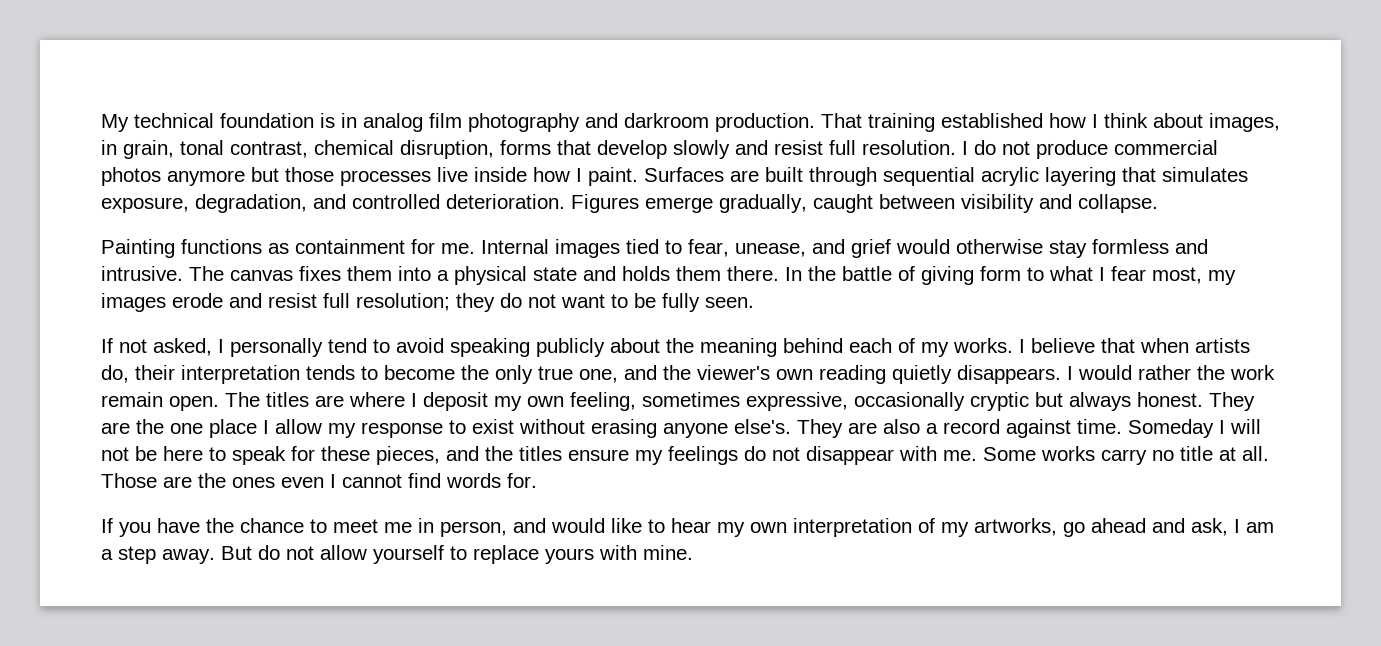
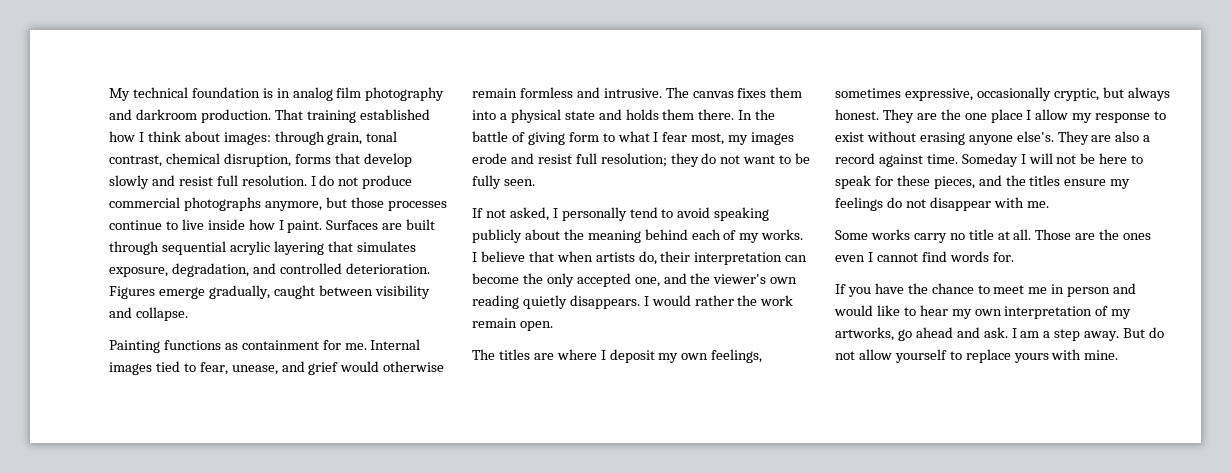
- That training established how I think about images, in grain, tonal contrast, chemical disruption, forms that develop slowly and resist full resolution.
+ That training established how I think about images: through grain, tonal contrast, chemical disruption, forms that develop slowly and resist full resolution.
- I do not produce commercial photos anymore but those processes live inside how I paint.
+ I do not produce commercial photographs anymore, but those processes continue to live inside how I paint.
- Internal images tied to fear, unease, and grief would otherwise stay formless and intrusive.
+ Internal images tied to fear, unease, and grief would otherwise remain formless and intrusive.
- I believe that when artists do, their interpretation tends to become the only true one, and the viewer's own reading quietly disappears.
+ I believe that when artists do, their interpretation can become the only accepted one, and the viewer's own reading quietly disappears.
- I would rather the work remain open. The titles are where I deposit my own feeling, sometimes expressive, occasionally cryptic but always honest.
+ I would rather the work remain open.
+ The titles are where I deposit my own feelings, sometimes expressive, occasionally cryptic, but always honest.
- Someday I will not be here to speak for these pieces, and the titles ensure my feelings do not disappear with me. Some works carry no title at all.
+ Someday I will not be here to speak for these pieces, and the titles ensure my feelings do not disappear with me.
+ Some works carry no title at all.
- If you have the chance to meet me in person, and would like to hear my own interpretation of my artworks, go ahead and ask, I am a step away.
+ If you have the chance to meet me in person and would like to hear my own interpretation of my artworks, go ahead and ask. I am a step away.

